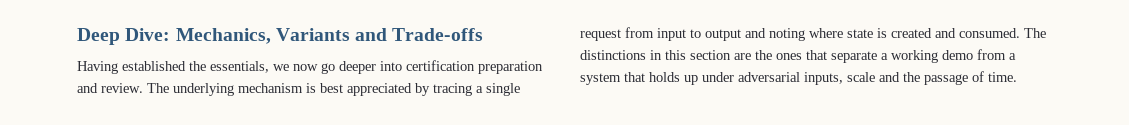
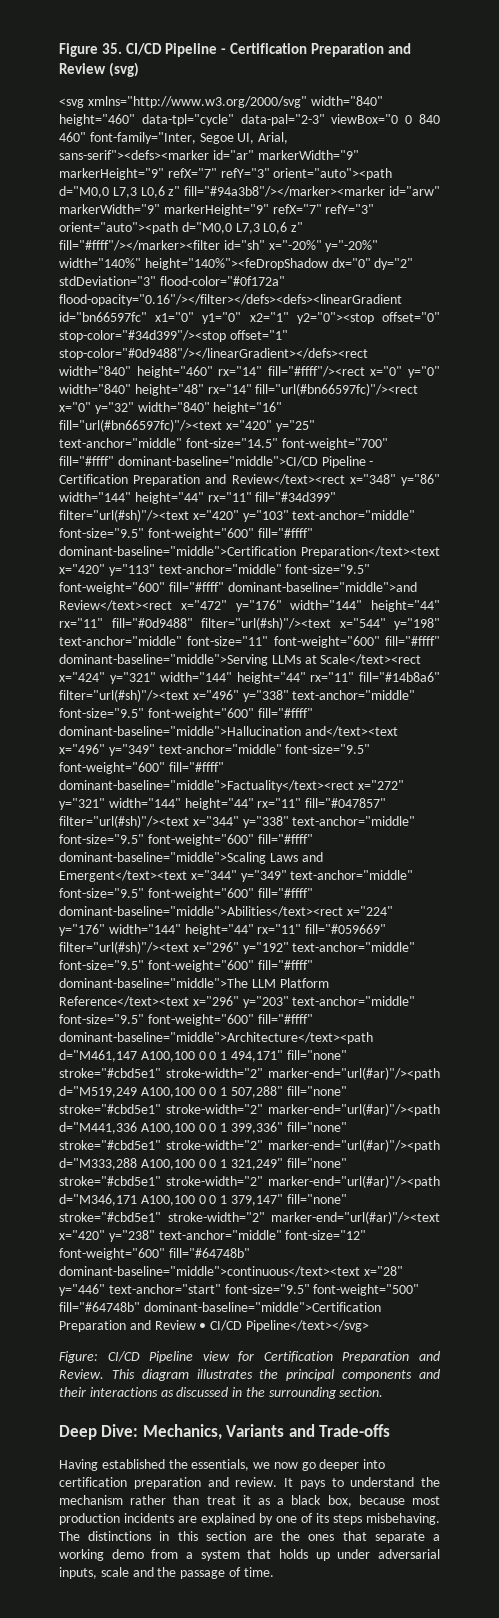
+ Figure 35. CI/CD Pipeline - Certification Preparation and Review (svg)
+ <svg xmlns="http://www.w3.org/2000/svg" width="840" height="460" data-tpl="cycle" data-pal="2-3" viewBox="0 0 840 460" font-family="Inter, Segoe UI, Arial, sans-serif"><defs><marker id="ar" markerWidth="9" markerHeight="9" refX="7" refY="3" orient="auto"><path d="M0,0 L7,3 L0,6 z" fill="#94a3b8"/></marker><marker id="arw" markerWidth="9" markerHeight="9" refX="7" refY="3" orient="auto"><path d="M0,0 L7,3 L0,6 z" fill="#ffff"/></marker><filter id="sh" x="-20%" y="-20%" width="140%" height="140%"><feDropShadow dx="0" dy="2" stdDeviation="3" flood-color="#0f172a" flood-opacity="0.16"/></filter></defs><defs><linearGradient id="bn66597fc" x1="0" y1="0" x2="1" y2="0"><stop offset="0" stop-color="#34d399"/><stop offset="1" stop-color="#0d9488"/></linearGradient></defs><rect width="840" height="460" rx="14" fill="#ffff"/><rect x="0" y="0" width="840" height="48" rx="14" fill="url(#bn66597fc)"/><rect x="0" y="32" width="840" height="16" fill="url(#bn66597fc)"/><text x="420" y="25" text-anchor="middle" font-size="14.5" font-weight="700" fill="#ffff" dominant-baseline="middle">CI/CD Pipeline - Certification Preparation and Review</text><rect x="348" y="86" width="144" height="44" rx="11" fill="#34d399" filter="url(#sh)"/><text x="420" y="103" text-anchor="middle" font-size="9.5" font-weight="600" fill="#ffff" dominant-baseline="middle">Certification Preparation</text><text x="420" y="113" text-anchor="middle" font-size="9.5" font-weight="600" fill="#ffff" dominant-baseline="middle">and Review</text><rect x="472" y="176" width="144" height="44" rx="11" fill="#0d9488" filter="url(#sh)"/><text x="544" y="198" text-anchor="middle" font-size="11" font-weight="600" fill="#ffff" dominant-baseline="middle">Serving LLMs at Scale</text><rect x="424" y="321" width="144" height="44" rx="11" fill="#14b8a6" filter="url(#sh)"/><text x="496" y="338" text-anchor="middle" font-size="9.5" font-weight="600" fill="#ffff" dominant-baseline="middle">Hallucination and</text><text x="496" y="349" text-anchor="middle" font-size="9.5" font-weight="600" fill="#ffff" dominant-baseline="middle">Factuality</text><rect x="272" y="321" width="144" height="44" rx="11" fill="#047857" filter="url(#sh)"/><text x="344" y="338" text-anchor="middle" font-size="9.5" font-weight="600" fill="#ffff" dominant-baseline="middle">Scaling Laws and Emergent</text><text x="344" y="349" text-anchor="middle" font-size="9.5" font-weight="600" fill="#ffff" dominant-baseline="middle">Abilities</text><rect x="224" y="176" width="144" height="44" rx="11" fill="#059669" filter="url(#sh)"/><text x="296" y="192" text-anchor="middle" font-size="9.5" font-weight="600" fill="#ffff" dominant-baseline="middle">The LLM Platform Reference</text><text x="296" y="203" text-anchor="middle" font-size="9.5" font-weight="600" fill="#ffff" dominant-baseline="middle">Architecture</text><path d="M461,147 A100,100 0 0 1 494,171" fill="none" stroke="#cbd5e1" stroke-width="2" marker-end="url(#ar)"/><path d="M519,249 A100,100 0 0 1 507,288" fill="none" stroke="#cbd5e1" stroke-width="2" marker-end="url(#ar)"/><path d="M441,336 A100,100 0 0 1 399,336" fill="none" stroke="#cbd5e1" stroke-width="2" marker-end="url(#ar)"/><path d="M333,288 A100,100 0 0 1 321,249" fill="none" stroke="#cbd5e1" stroke-width="2" marker-end="url(#ar)"/><path d="M346,171 A100,100 0 0 1 379,147" fill="none" stroke="#cbd5e1" stroke-width="2" marker-end="url(#ar)"/><text x="420" y="238" text-anchor="middle" font-size="12" font-weight="600" fill="#64748b" dominant-baseline="middle">continuous</text><text x="28" y="446" text-anchor="start" font-size="9.5" font-weight="500" fill="#64748b" dominant-baseline="middle">Certification Preparation and Review • CI/CD Pipeline</text></svg>
+ Figure: CI/CD Pipeline view for Certification Preparation and Review. This diagram illustrates the principal components and their interactions as discussed in the surrounding section.
- The underlying mechanism is best appreciated by tracing a single request from input to output and noting where state is created and consumed.
+ It pays to understand the mechanism rather than treat it as a black box, because most production incidents are explained by one of its steps misbehaving.

